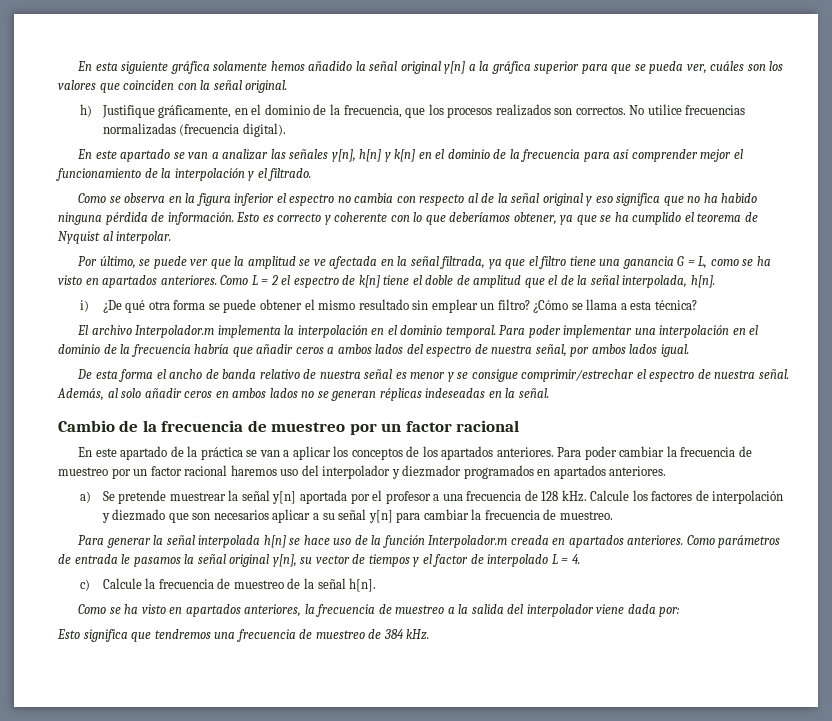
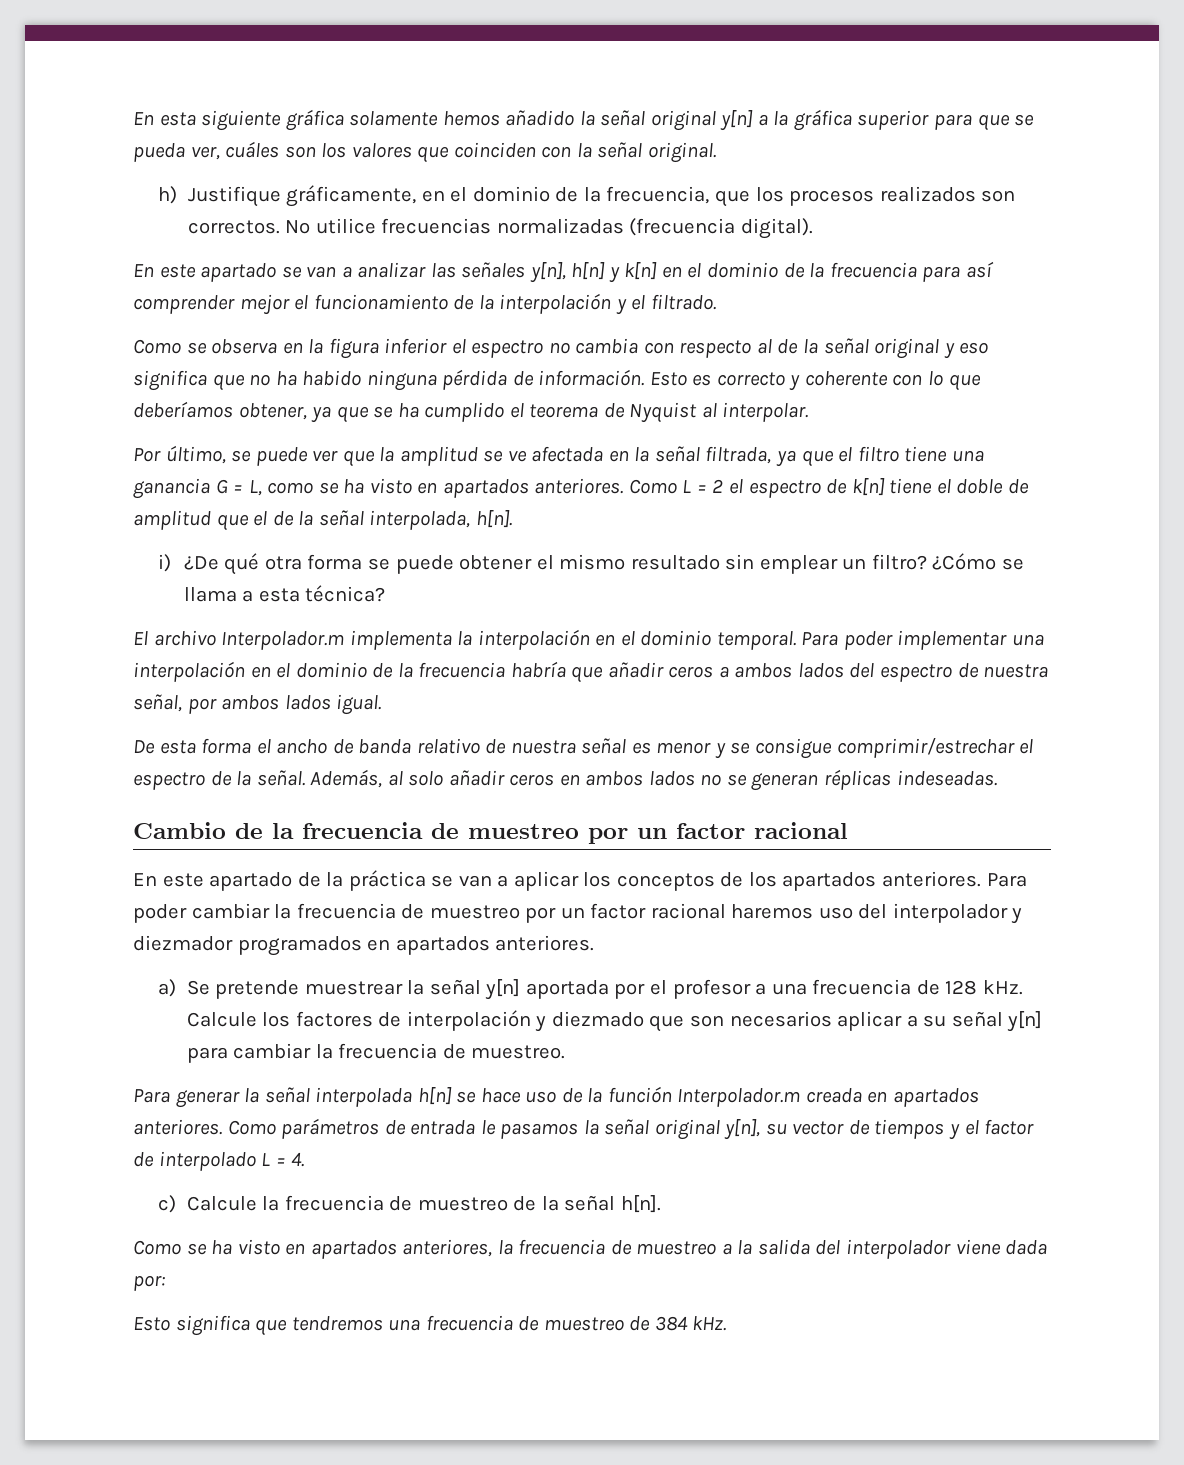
- De esta forma el ancho de banda relativo de nuestra señal es menor y se consigue comprimir/estrechar el espectro de nuestra señal.
+ De esta forma el ancho de banda relativo de nuestra señal es menor y se consigue comprimir/estrechar el espectro de la señal.
- Además, al solo añadir ceros en ambos lados no se generan réplicas indeseadas en la señal.
+ Además, al solo añadir ceros en ambos lados no se generan réplicas indeseadas.

